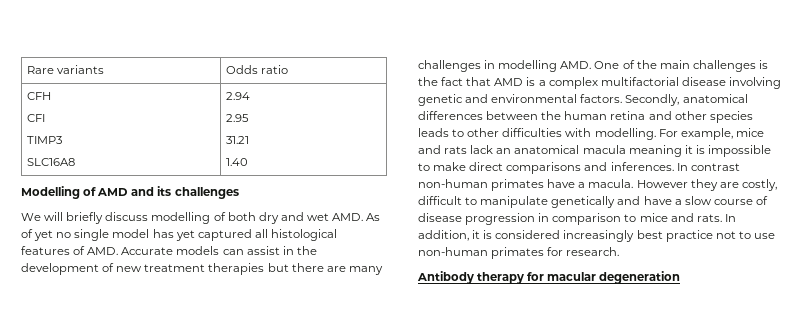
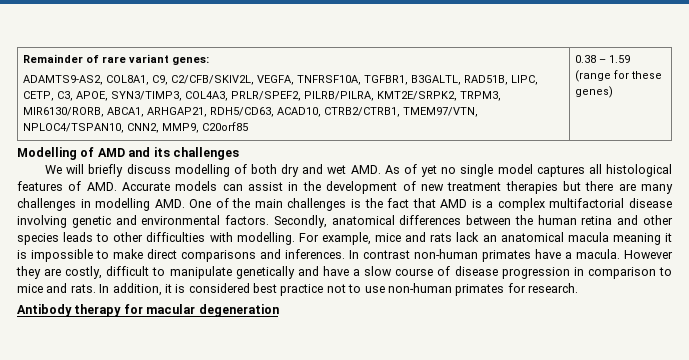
- Rare variants | Odds ratio
- CFH
- CFI
- TIMP3
- SLC16A8 | 2.94
- 2.95
- 31.21
- 1.40
+ Remainder of rare variant genes:
+ ADAMTS9-AS2, COL8A1, C9, C2/CFB/SKIV2L, VEGFA, TNFRSF10A, TGFBR1, B3GALTL, RAD51B, LIPC, CETP, C3, APOE, SYN3/TIMP3, COL4A3, PRLR/SPEF2, PILRB/PILRA, KMT2E/SRPK2, TRPM3, MIR6130/RORB, ABCA1, ARHGAP21, RDH5/CD63, ACAD10, CTRB2/CTRB1, TMEM97/VTN, NPLOC4/TSPAN10, CNN2, MMP9, C20orf85 | 0.38 – 1.59 (range for these genes)
- We will briefly discuss modelling of both dry and wet AMD. As of yet no single model has yet captured all histological features of AMD. Accurate models can assist in the development of new treatment therapies but there are many challenges in modelling AMD. One of the main challenges is the fact that AMD is a complex multifactorial disease involving genetic and environmental factors.
+ We will briefly discuss modelling of both dry and wet AMD. As of yet no single model captures all histological features of AMD. Accurate models can assist in the development of new treatment therapies but there are many challenges in modelling AMD. One of the main challenges is the fact that AMD is a complex multifactorial disease involving genetic and environmental factors.
- In addition, it is considered increasingly best practice not to use non-human primates for research.
+ In addition, it is considered best practice not to use non-human primates for research.

